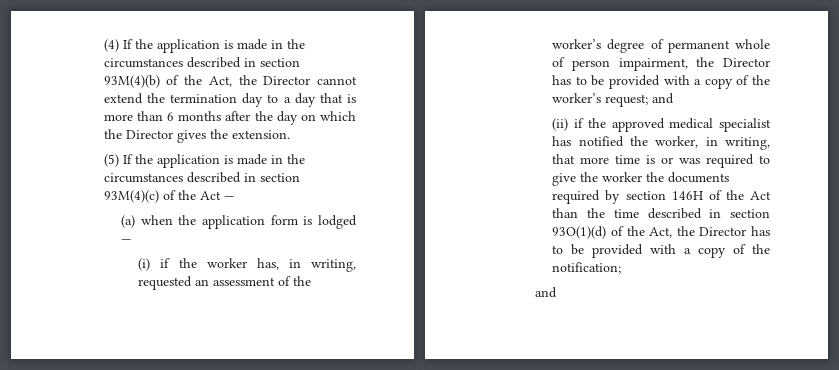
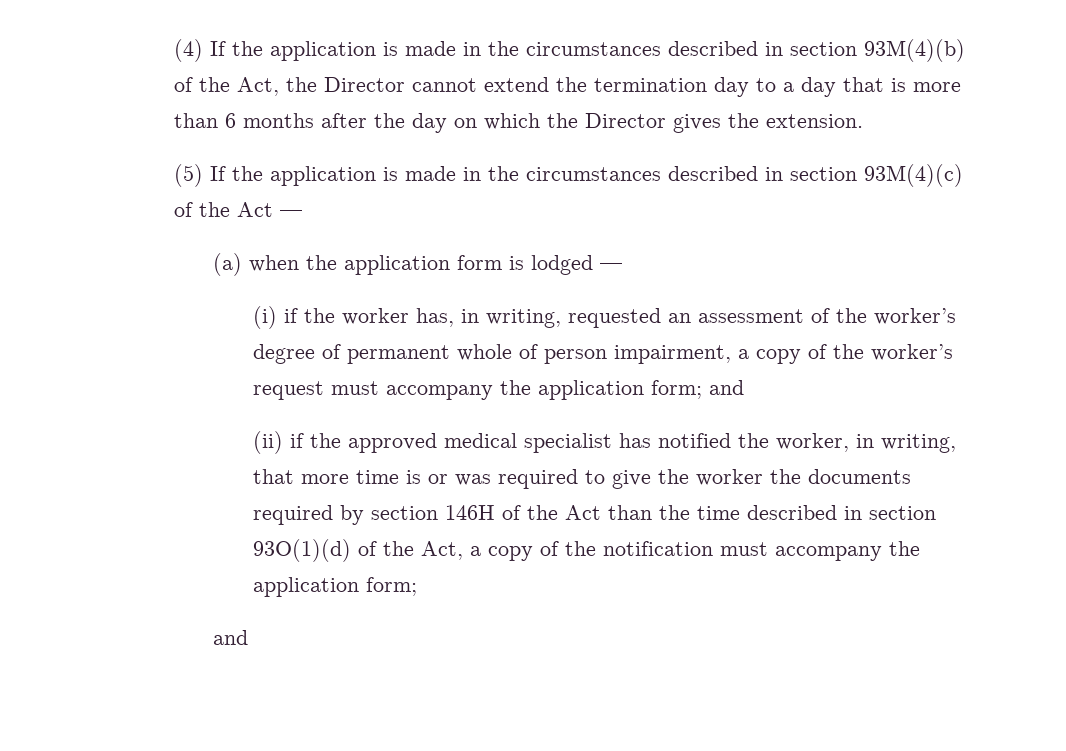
- (i) if the worker has, in writing, requested an assessment of the worker’s degree of permanent whole of person impairment, the Director has to be provided with a copy of the worker’s request; and
+ (i) if the worker has, in writing, requested an assessment of the worker’s degree of permanent whole of person impairment, a copy of the worker’s request must accompany the application form; and
- (ii) if the approved medical specialist has notified the worker, in writing, that more time is or was required to give the worker the documents required by section 146H of the Act than the time described in section 93O(1)(d) of the Act, the Director has to be provided with a copy of the notification;
+ (ii) if the approved medical specialist has notified the worker, in writing, that more time is or was required to give the worker the documents required by section 146H of the Act than the time described in section 93O(1)(d) of the Act, a copy of the notification must accompany the application form;

